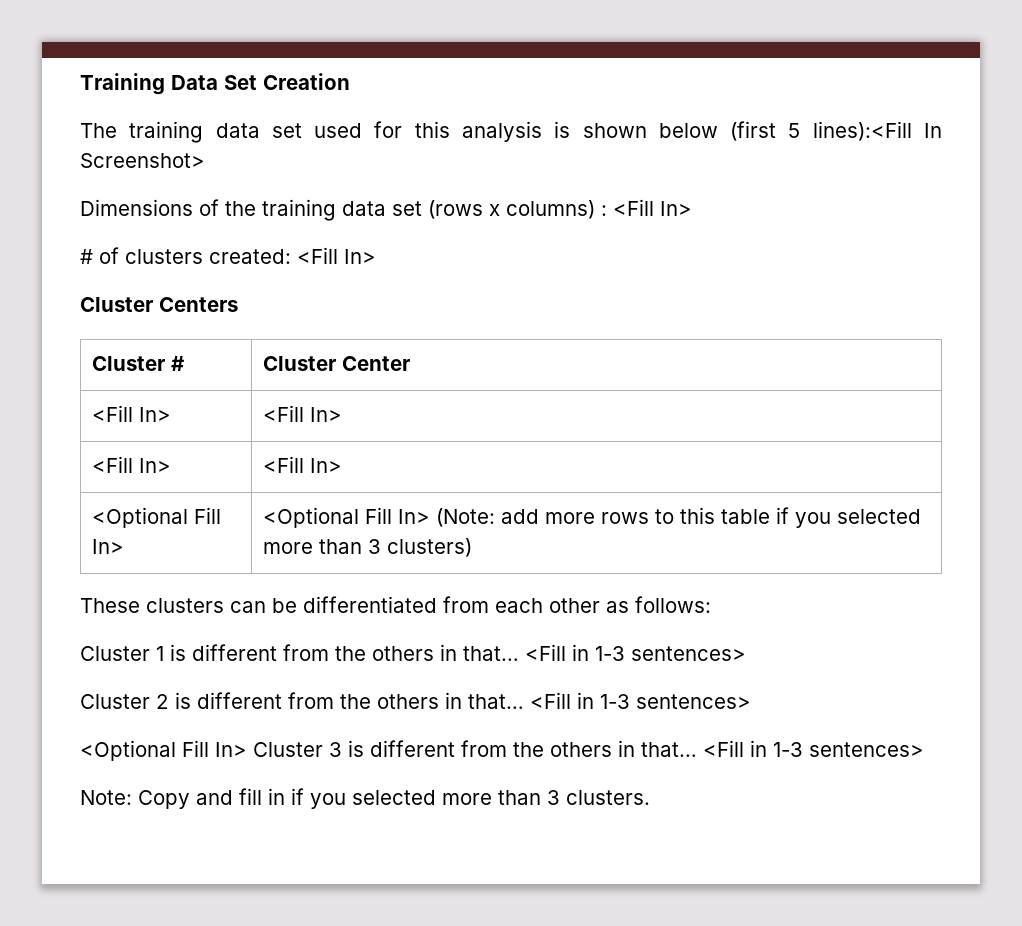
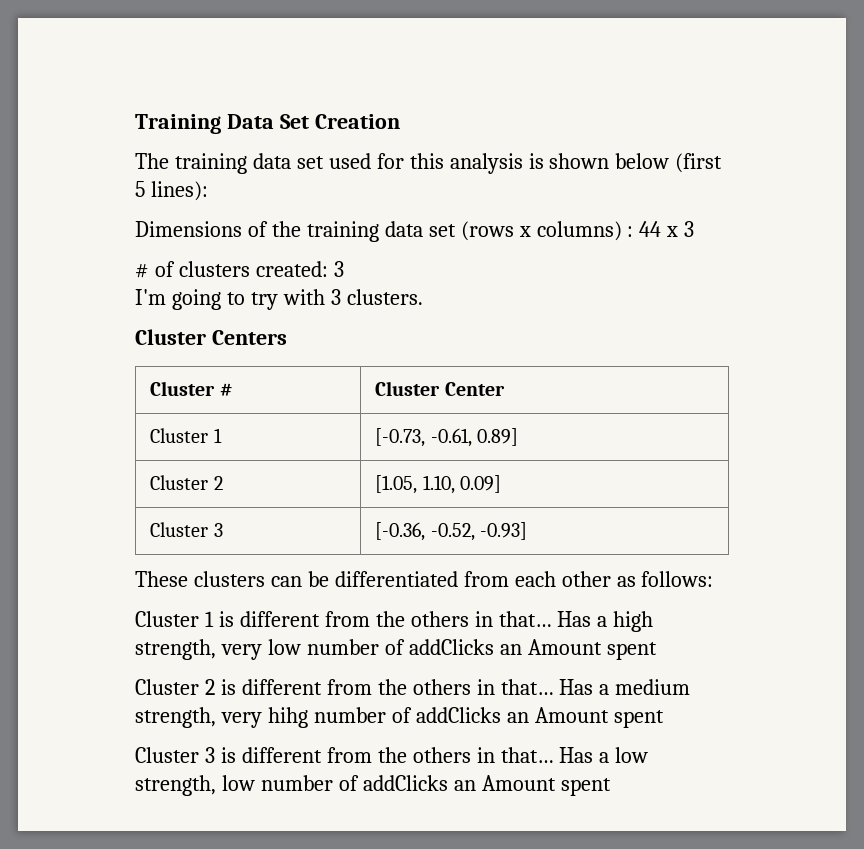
- The training data set used for this analysis is shown below (first 5 lines):<Fill In Screenshot>
+ The training data set used for this analysis is shown below (first 5 lines):
- Dimensions of the training data set (rows x columns) : <Fill In>
+ Dimensions of the training data set (rows x columns) : 44 x 3
- # of clusters created: <Fill In>
+ # of clusters created: 3
+ I'm going to try with 3 clusters.
  Cluster # | Cluster Center
- <Fill In> | <Fill In>
- <Fill In> | <Fill In>
- <Optional Fill In> | <Optional Fill In> (Note: add more rows to this table if you selected more than 3 clusters)
+ Cluster 1 | [-0.73, -0.61, 0.89]
+ Cluster 2 | [1.05, 1.10, 0.09]
+ Cluster 3 | [-0.36, -0.52, -0.93]
- Cluster 1 is different from the others in that… <Fill in 1-3 sentences>
+ Cluster 1 is different from the others in that… Has a high strength, very low number of addClicks an Amount spent
- Cluster 2 is different from the others in that… <Fill in 1-3 sentences>
- <Optional Fill In> Cluster 3 is different from the others in that… <Fill in 1-3 sentences>
- Note: Copy and fill in if you selected more than 3 clusters.
+ Cluster 2 is different from the others in that… Has a medium strength, very hihg number of addClicks an Amount spent
+ Cluster 3 is different from the others in that… Has a low strength, low number of addClicks an Amount spent

